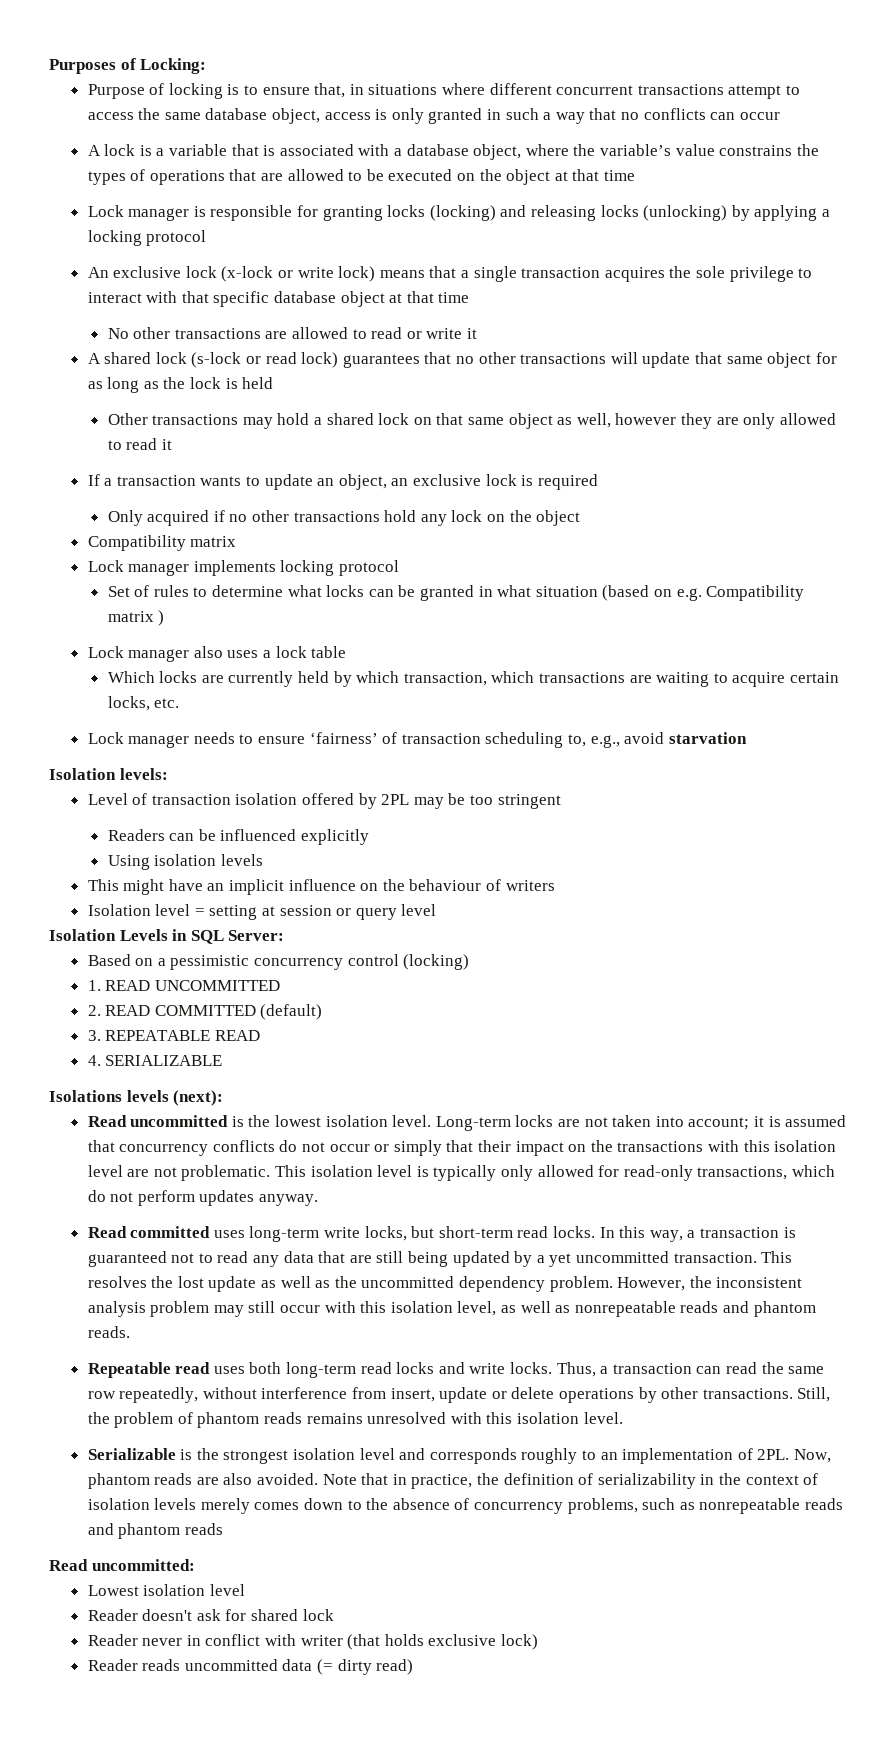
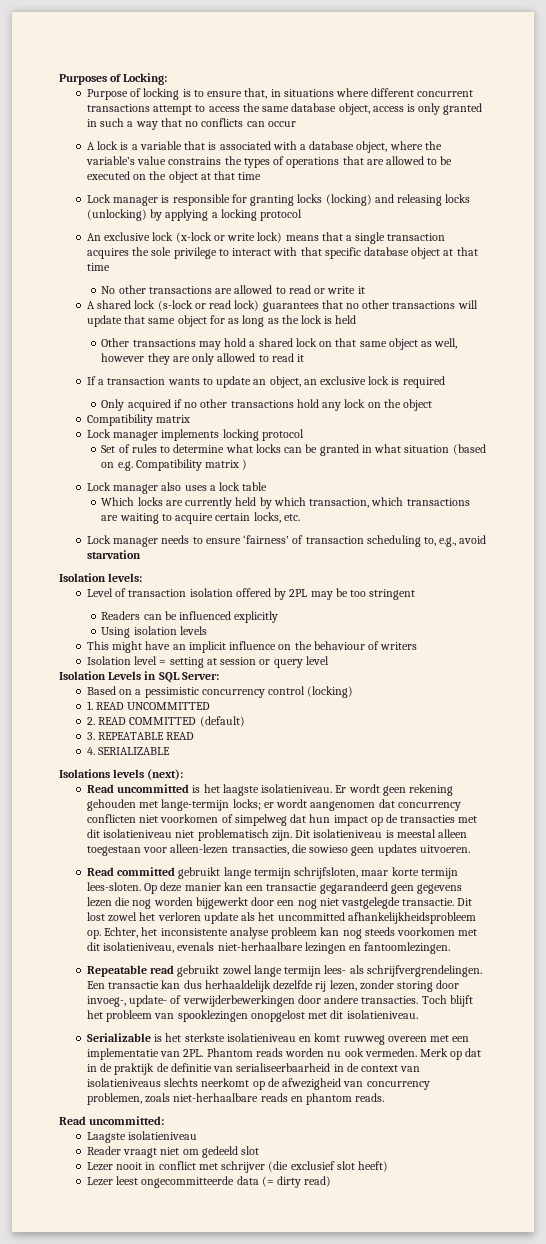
- Read uncommitted is the lowest isolation level. Long-term locks are not taken into account; it is assumed that concurrency conflicts do not occur or simply that their impact on the transactions with this isolation level are not problematic. This isolation level is typically only allowed for read-only transactions, which do not perform updates anyway.
- Read committed uses long-term write locks, but short-term read locks. In this way, a transaction is guaranteed not to read any data that are still being updated by a yet uncommitted transaction. This resolves the lost update as well as the uncommitted dependency problem. However, the inconsistent analysis problem may still occur with this isolation level, as well as nonrepeatable reads and phantom reads.
- Repeatable read uses both long-term read locks and write locks. Thus, a transaction can read the same row repeatedly, without interference from insert, update or delete operations by other transactions. Still, the problem of phantom reads remains unresolved with this isolation level.
- Serializable is the strongest isolation level and corresponds roughly to an implementation of 2PL. Now, phantom reads are also avoided. Note that in practice, the definition of serializability in the context of isolation levels merely comes down to the absence of concurrency problems, such as nonrepeatable reads and phantom reads
+ Read uncommitted is het laagste isolatieniveau. Er wordt geen rekening gehouden met lange-termijn locks; er wordt aangenomen dat concurrency conflicten niet voorkomen of simpelweg dat hun impact op de transacties met dit isolatieniveau niet problematisch zijn. Dit isolatieniveau is meestal alleen toegestaan voor alleen-lezen transacties, die sowieso geen updates uitvoeren.
+ Read committed gebruikt lange termijn schrijfsloten, maar korte termijn lees-sloten. Op deze manier kan een transactie gegarandeerd geen gegevens lezen die nog worden bijgewerkt door een nog niet vastgelegde transactie. Dit lost zowel het verloren update als het uncommitted afhankelijkheidsprobleem op. Echter, het inconsistente analyse probleem kan nog steeds voorkomen met dit isolatieniveau, evenals niet-herhaalbare lezingen en fantoomlezingen.
+ Repeatable read gebruikt zowel lange termijn lees- als schrijfvergrendelingen. Een transactie kan dus herhaaldelijk dezelfde rij lezen, zonder storing door invoeg-, update- of verwijderbewerkingen door andere transacties. Toch blijft het probleem van spooklezingen onopgelost met dit isolatieniveau.
+ Serializable is het sterkste isolatieniveau en komt ruwweg overeen met een implementatie van 2PL. Phantom reads worden nu ook vermeden. Merk op dat in de praktijk de definitie van serialiseerbaarheid in de context van isolatieniveaus slechts neerkomt op de afwezigheid van concurrency problemen, zoals niet-herhaalbare reads en phantom reads.
  Read uncommitted:
- Lowest isolation level
- Reader doesn't ask for shared lock
- Reader never in conflict with writer (that holds exclusive lock)
- Reader reads uncommitted data (= dirty read)
+ Laagste isolatieniveau
+ Reader vraagt niet om gedeeld slot
+ Lezer nooit in conflict met schrijver (die exclusief slot heeft)
+ Lezer leest ongecommitteerde data (= dirty read)

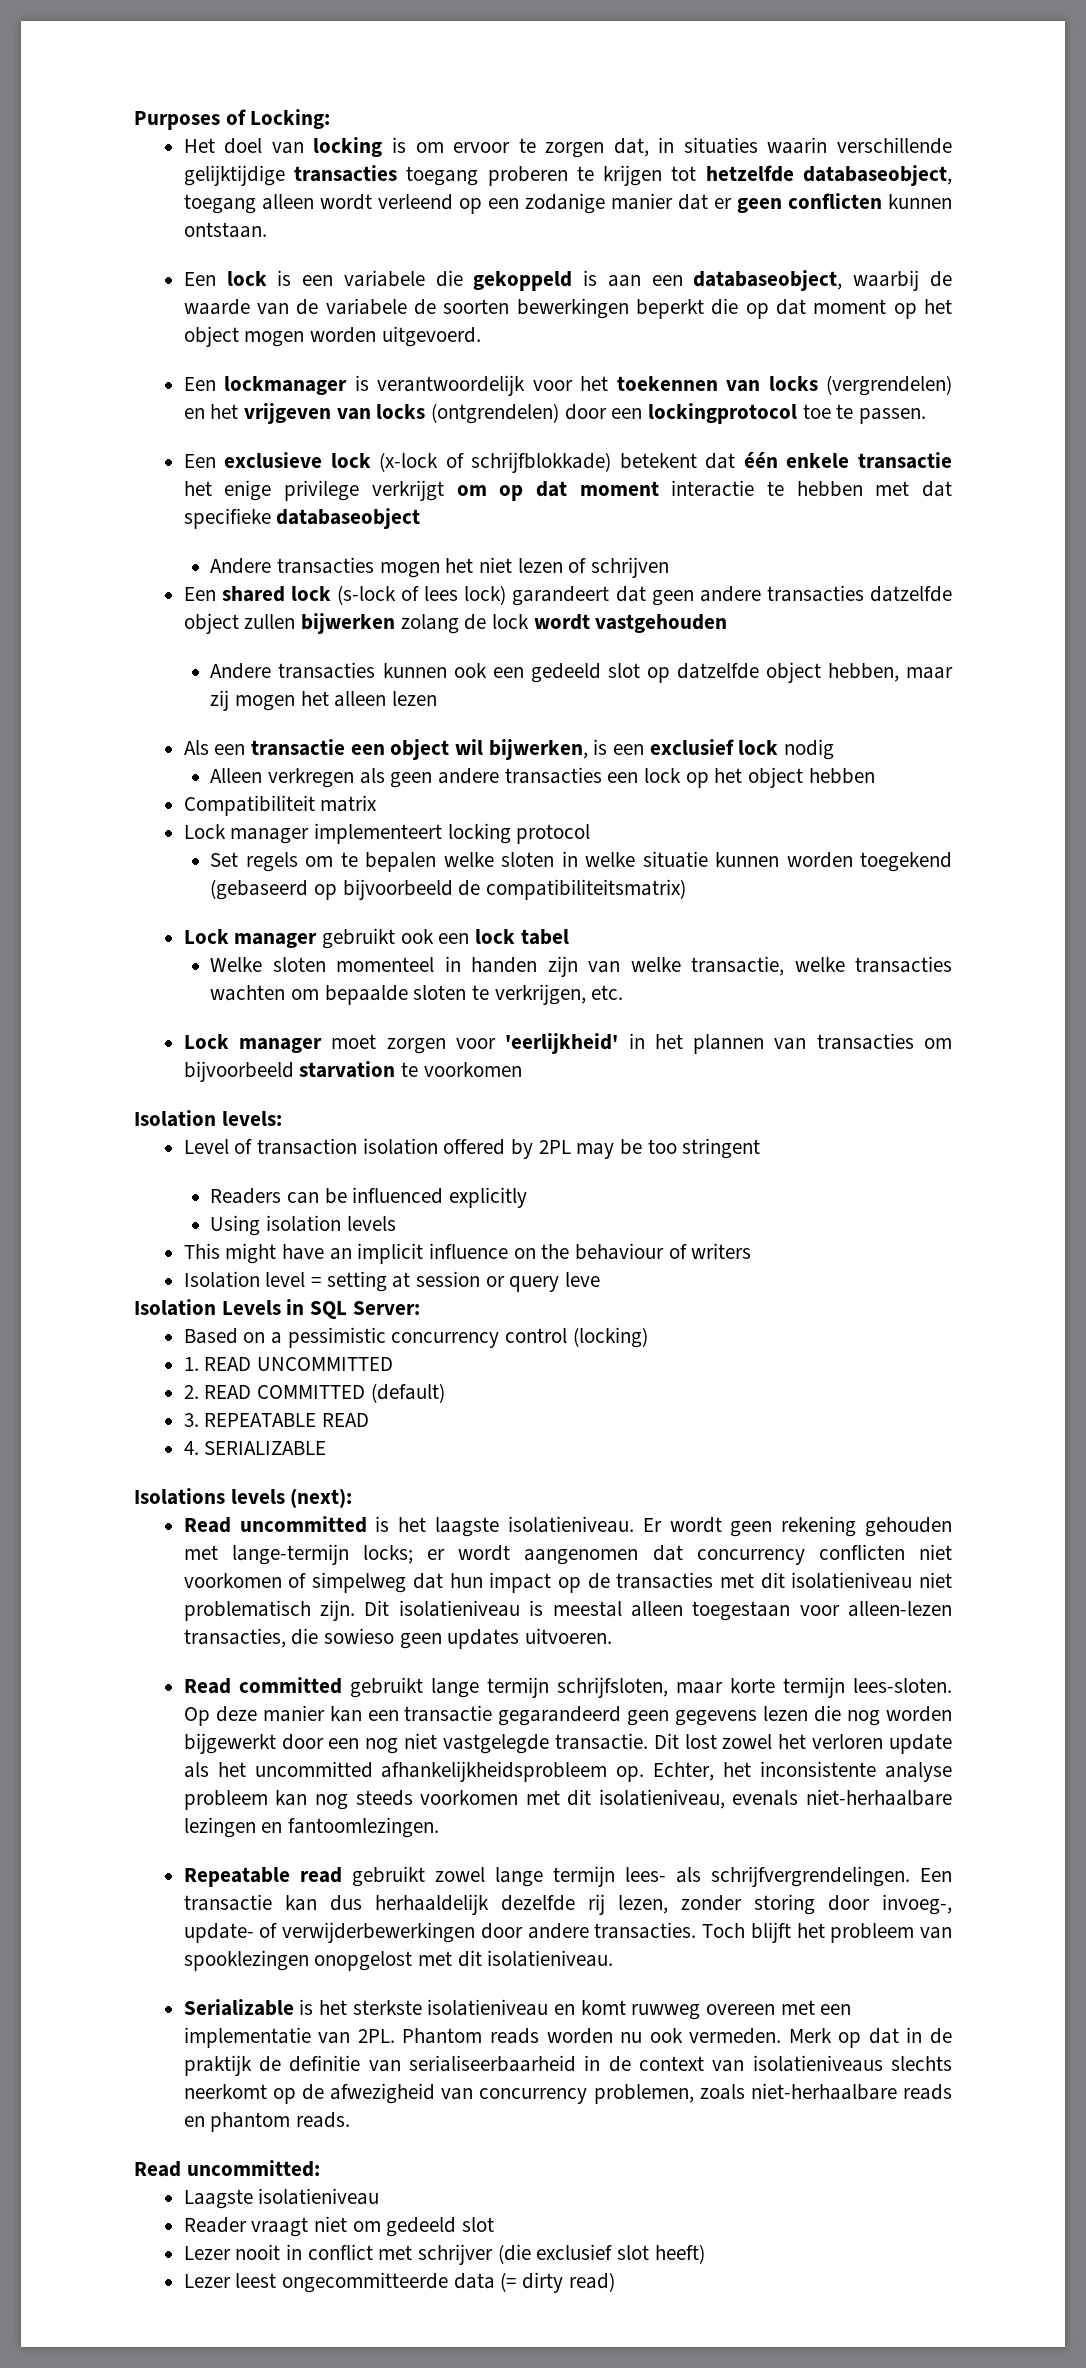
- Purpose of locking is to ensure that, in situations where different concurrent transactions attempt to access the same database object, access is only granted in such a way that no conflicts can occur
- A lock is a variable that is associated with a database object, where the variable’s value constrains the types of operations that are allowed to be executed on the object at that time
- Lock manager is responsible for granting locks (locking) and releasing locks (unlocking) by applying a locking protocol
- An exclusive lock (x-lock or write lock) means that a single transaction acquires the sole privilege to interact with that specific database object at that time
- No other transactions are allowed to read or write it
- A shared lock (s-lock or read lock) guarantees that no other transactions will update that same object for as long as the lock is held
- Other transactions may hold a shared lock on that same object as well, however they are only allowed to read it
- If a transaction wants to update an object, an exclusive lock is required
- Only acquired if no other transactions hold any lock on the object
- Compatibility matrix
+ Het doel van locking is om ervoor te zorgen dat, in situaties waarin verschillende gelijktijdige transacties toegang proberen te krijgen tot hetzelfde databaseobject, toegang alleen wordt verleend op een zodanige manier dat er geen conflicten kunnen ontstaan.
+ Een lock is een variabele die gekoppeld is aan een databaseobject, waarbij de waarde van de variabele de soorten bewerkingen beperkt die op dat moment op het object mogen worden uitgevoerd.
+ Een lockmanager is verantwoordelijk voor het toekennen van locks (vergrendelen) en het vrijgeven van locks (ontgrendelen) door een lockingprotocol toe te passen.
+ Een exclusieve lock (x-lock of schrijfblokkade) betekent dat één enkele transactie het enige privilege verkrijgt om op dat moment interactie te hebben met dat specifieke databaseobject
+ Andere transacties mogen het niet lezen of schrijven
+ Een shared lock (s-lock of lees lock) garandeert dat geen andere transacties datzelfde object zullen bijwerken zolang de lock wordt vastgehouden
+ Andere transacties kunnen ook een gedeeld slot op datzelfde object hebben, maar zij mogen het alleen lezen
+ Als een transactie een object wil bijwerken, is een exclusief lock nodig
+ Alleen verkregen als geen andere transacties een lock op het object hebben
+ Compatibiliteit matrix
- Lock manager implements locking protocol
+ Lock manager implementeert locking protocol
- Set of rules to determine what locks can be granted in what situation (based on e.g. Compatibility matrix )
- Lock manager also uses a lock table
- Which locks are currently held by which transaction, which transactions are waiting to acquire certain locks, etc.
- Lock manager needs to ensure ‘fairness’ of transaction scheduling to, e.g., avoid starvation
+ Set regels om te bepalen welke sloten in welke situatie kunnen worden toegekend (gebaseerd op bijvoorbeeld de compatibiliteitsmatrix)
+ Lock manager gebruikt ook een lock tabel
+ Welke sloten momenteel in handen zijn van welke transactie, welke transacties wachten om bepaalde sloten te verkrijgen, etc.
+ Lock manager moet zorgen voor 'eerlijkheid' in het plannen van transacties om bijvoorbeeld starvation te voorkomen
- Isolation level = setting at session or query level
+ Isolation level = setting at session or query leve

